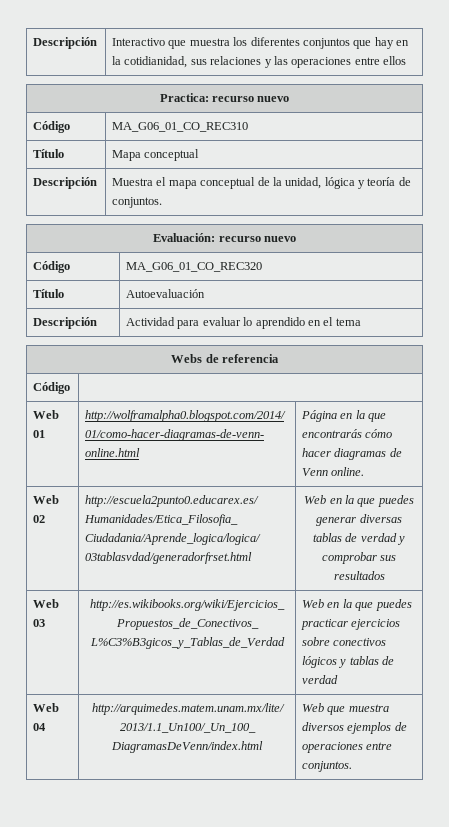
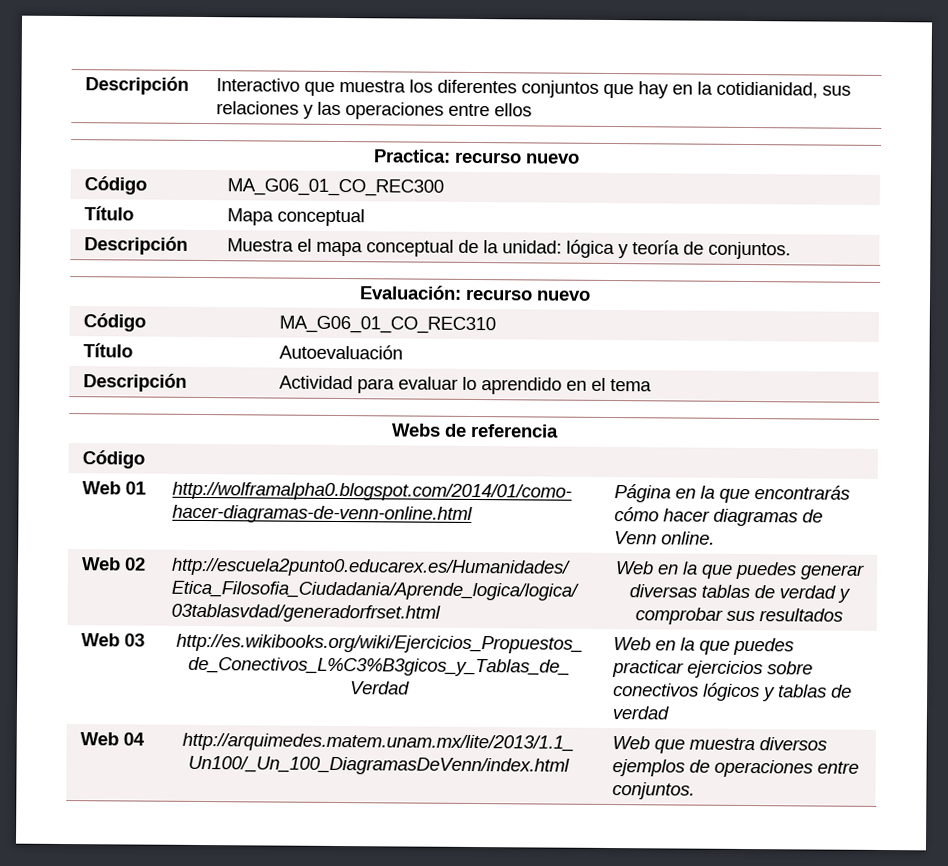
- Código | MA_G06_01_CO_REC310
+ Código | MA_G06_01_CO_REC300
- Descripción | Muestra el mapa conceptual de la unidad, lógica y teoría de conjuntos.
+ Descripción | Muestra el mapa conceptual de la unidad: lógica y teoría de conjuntos.
- Código | MA_G06_01_CO_REC320
+ Código | MA_G06_01_CO_REC310

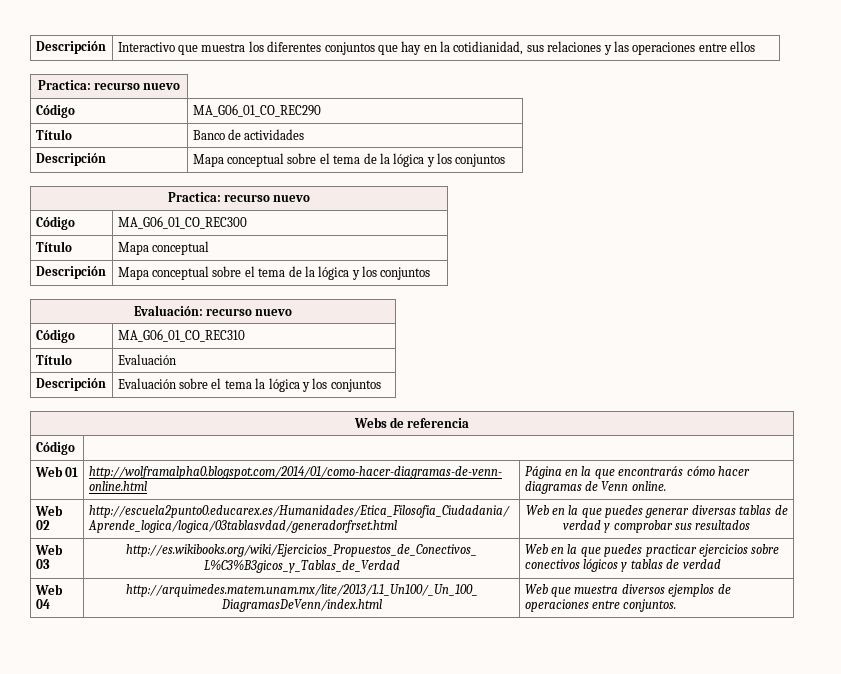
+ Código | MA_G06_01_CO_REC290
+ Título | Banco de actividades
+ Descripción | Mapa conceptual sobre el tema de la lógica y los conjuntos
+ Practica: recurso nuevo
  Título | Mapa conceptual
- Descripción | Muestra el mapa conceptual de la unidad: lógica y teoría de conjuntos.
+ Descripción | Mapa conceptual sobre el tema de la lógica y los conjuntos
- Título | Autoevaluación
- Descripción | Actividad para evaluar lo aprendido en el tema
+ Título | Evaluación
+ Descripción | Evaluación sobre el tema la lógica y los conjuntos

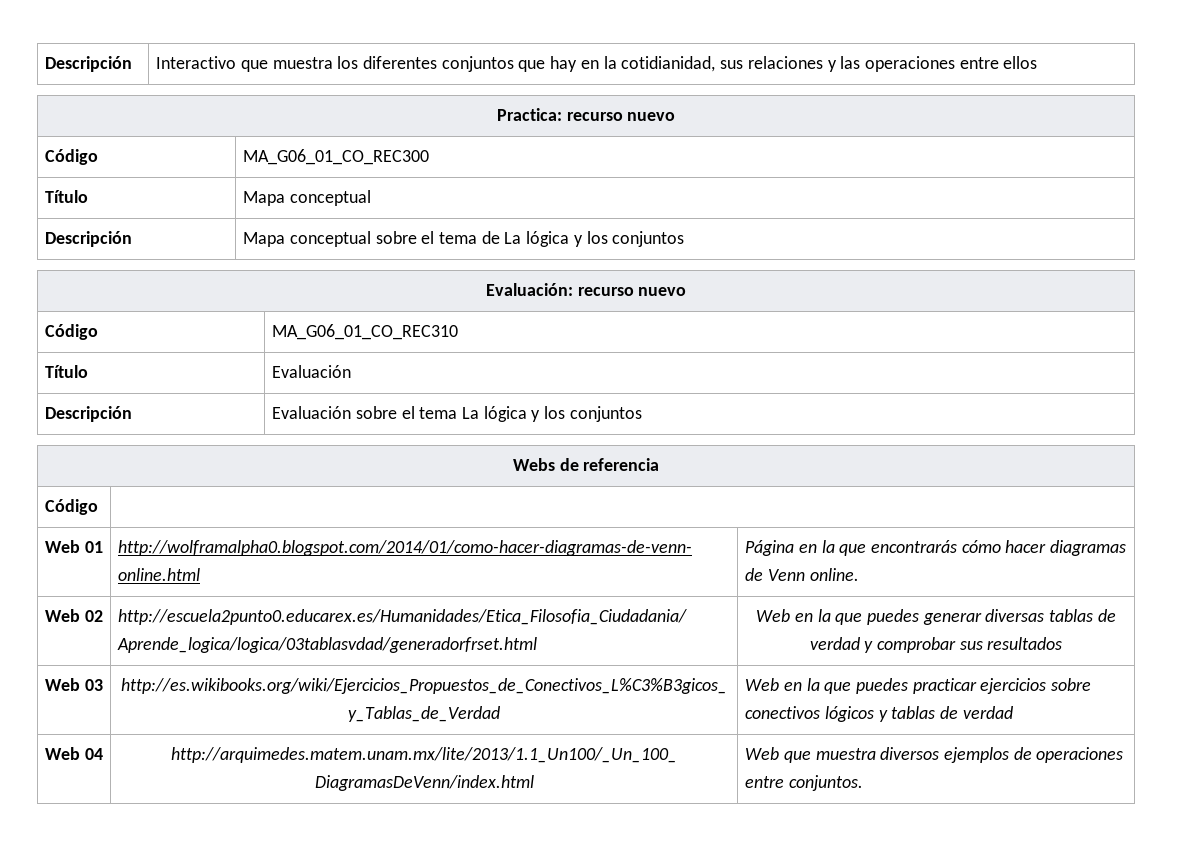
- Código | MA_G06_01_CO_REC290
- Título | Banco de actividades
- Descripción | Mapa conceptual sobre el tema de la lógica y los conjuntos
- Practica: recurso nuevo
  Título | Mapa conceptual
- Descripción | Mapa conceptual sobre el tema de la lógica y los conjuntos
+ Descripción | Mapa conceptual sobre el tema de La lógica y los conjuntos
- Descripción | Evaluación sobre el tema la lógica y los conjuntos
+ Descripción | Evaluación sobre el tema La lógica y los conjuntos

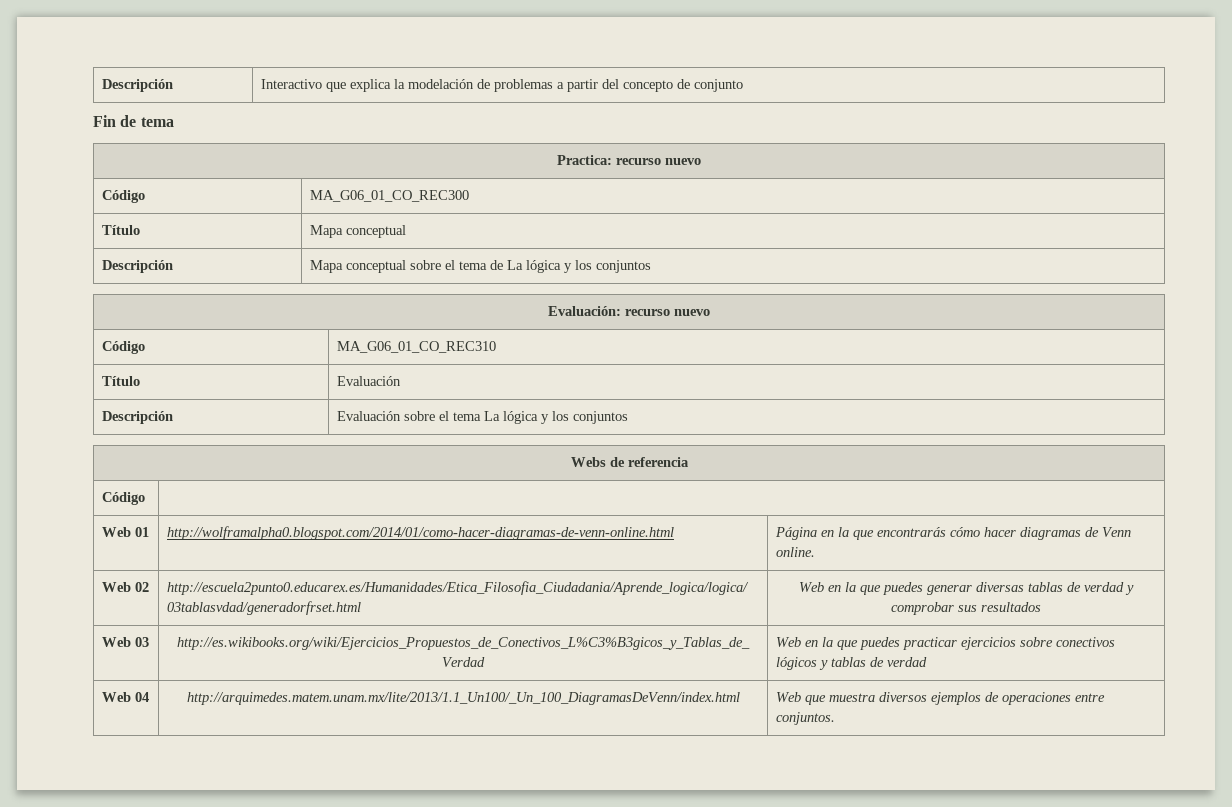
- Descripción | Interactivo que muestra los diferentes conjuntos que hay en la cotidianidad, sus relaciones y las operaciones entre ellos
+ Descripción | Interactivo que explica la modelación de problemas a partir del concepto de conjunto
+ Fin de tema

